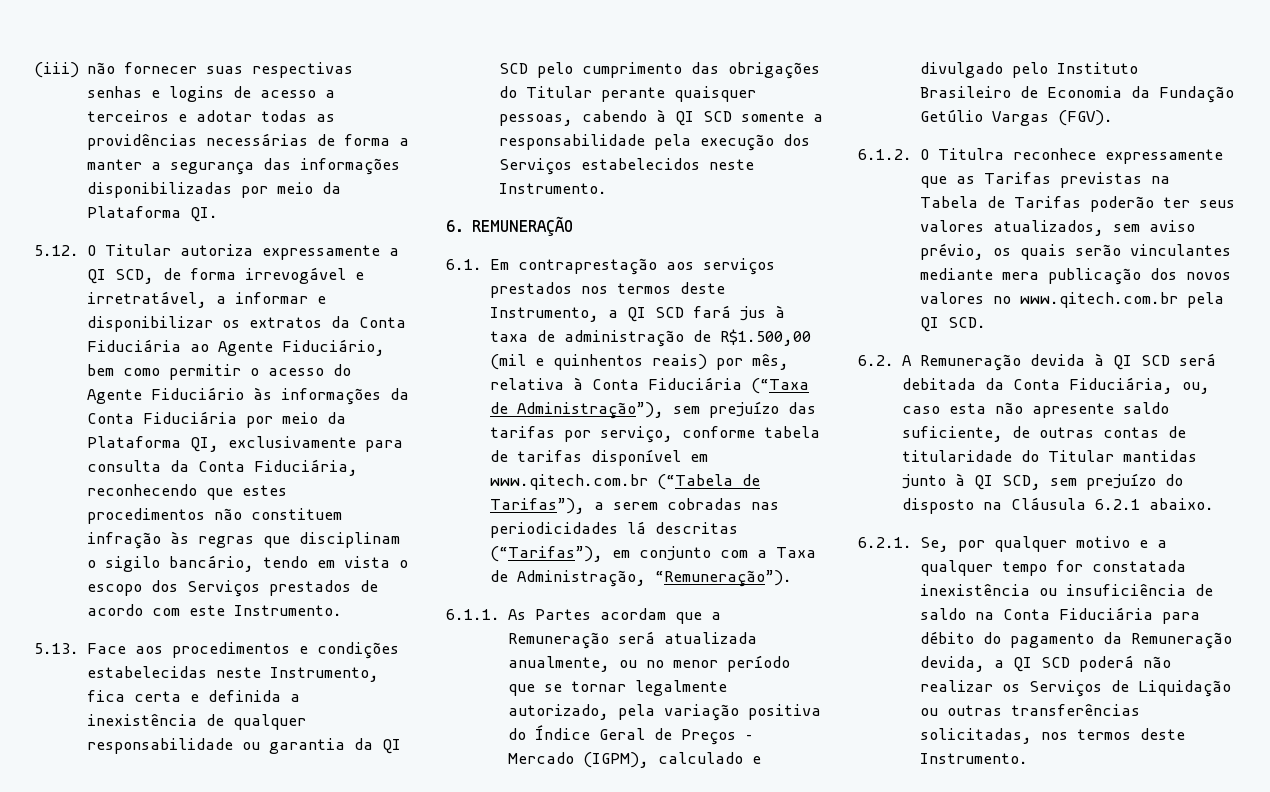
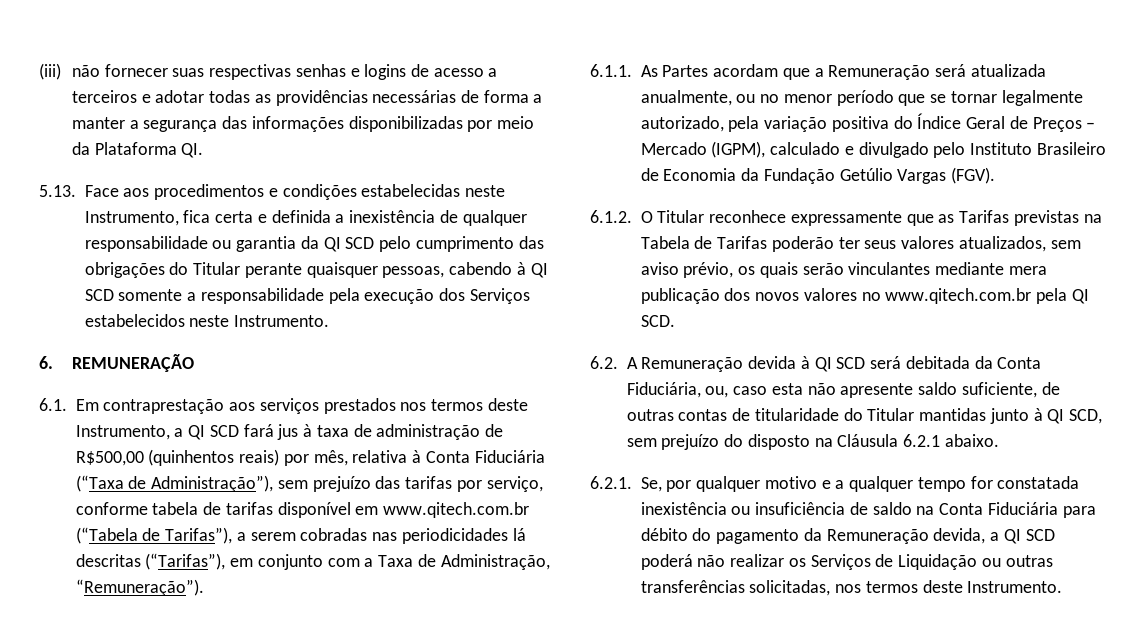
- 5.12. O Titular autoriza expressamente a QI SCD, de forma irrevogável e irretratável, a informar e disponibilizar os extratos da Conta Fiduciária ao Agente Fiduciário, bem como permitir o acesso do Agente Fiduciário às informações da Conta Fiduciária por meio da Plataforma QI, exclusivamente para consulta da Conta Fiduciária, reconhecendo que estes procedimentos não constituem infração às regras que disciplinam o sigilo bancário, tendo em vista o escopo dos Serviços prestados de acordo com este Instrumento.
- 6.1. Em contraprestação aos serviços prestados nos termos deste Instrumento, a QI SCD fará jus à taxa de administração de R$1.500,00 (mil e quinhentos reais) por mês, relativa à Conta Fiduciária (“Taxa de Administração”), sem prejuízo das tarifas por serviço, conforme tabela de tarifas disponível em www.qitech.com.br (“Tabela de Tarifas”), a serem cobradas nas periodicidades lá descritas (“Tarifas”), em conjunto com a Taxa de Administração, “Remuneração”).
+ 6.1. Em contraprestação aos serviços prestados nos termos deste Instrumento, a QI SCD fará jus à taxa de administração de R$500,00 (quinhentos reais) por mês, relativa à Conta Fiduciária (“Taxa de Administração”), sem prejuízo das tarifas por serviço, conforme tabela de tarifas disponível em www.qitech.com.br (“Tabela de Tarifas”), a serem cobradas nas periodicidades lá descritas (“Tarifas”), em conjunto com a Taxa de Administração, “Remuneração”).
- 6.1.2. O Titulra reconhece expressamente que as Tarifas previstas na Tabela de Tarifas poderão ter seus valores atualizados, sem aviso prévio, os quais serão vinculantes mediante mera publicação dos novos valores no www.qitech.com.br pela QI SCD.
+ 6.1.2. O Titular reconhece expressamente que as Tarifas previstas na Tabela de Tarifas poderão ter seus valores atualizados, sem aviso prévio, os quais serão vinculantes mediante mera publicação dos novos valores no www.qitech.com.br pela QI SCD.

